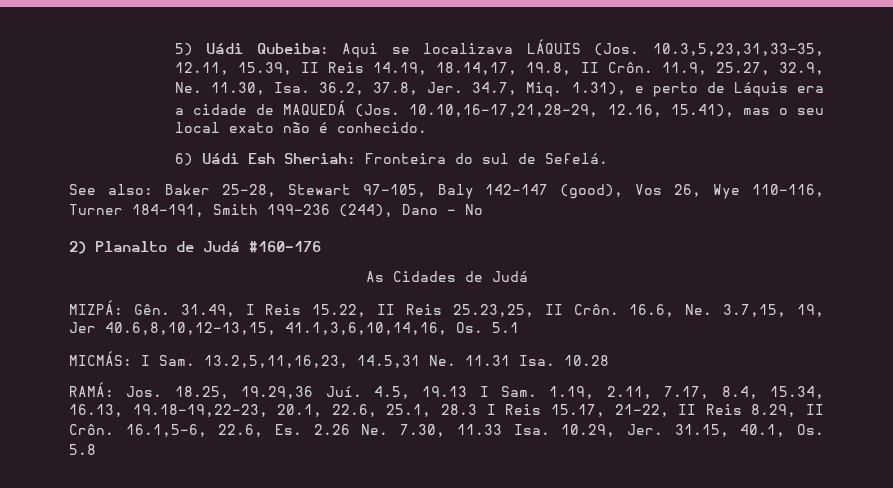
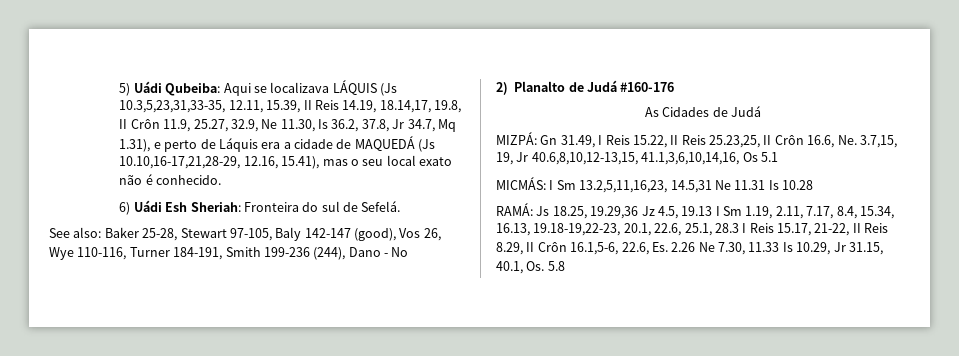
- 5) Uádi Qubeiba: Aqui se localizava LÁQUIS (Jos. 10.3,5,23,31,33-35, 12.11, 15.39, II Reis 14.19, 18.14,17, 19.8, II Crôn. 11.9, 25.27, 32.9, Ne. 11.30, Isa. 36.2, 37.8, Jer. 34.7, Miq. 1.31), e perto de Láquis era a cidade de MAQUEDÁ (Jos. 10.10,16-17,21,28-29, 12.16, 15.41), mas o seu local exato não é conhecido.
+ 5) Uádi Qubeiba: Aqui se localizava LÁQUIS (Js 10.3,5,23,31,33-35, 12.11, 15.39, II Reis 14.19, 18.14,17, 19.8, II Crôn 11.9, 25.27, 32.9, Ne 11.30, Is 36.2, 37.8, Jr 34.7, Mq 1.31), e perto de Láquis era a cidade de MAQUEDÁ (Js 10.10,16-17,21,28-29, 12.16, 15.41), mas o seu local exato não é conhecido.
- MIZPÁ: Gên. 31.49, I Reis 15.22, II Reis 25.23,25, II Crôn. 16.6, Ne. 3.7,15, 19, Jer 40.6,8,10,12-13,15, 41.1,3,6,10,14,16, Os. 5.1
+ MIZPÁ: Gn 31.49, I Reis 15.22, II Reis 25.23,25, II Crôn 16.6, Ne. 3.7,15, 19, Jr 40.6,8,10,12-13,15, 41.1,3,6,10,14,16, Os 5.1
- MICMÁS: I Sam. 13.2,5,11,16,23, 14.5,31 Ne. 11.31 Isa. 10.28
+ MICMÁS: I Sm 13.2,5,11,16,23, 14.5,31 Ne 11.31 Is 10.28
- RAMÁ: Jos. 18.25, 19.29,36 Juí. 4.5, 19.13 I Sam. 1.19, 2.11, 7.17, 8.4, 15.34, 16.13, 19.18-19,22-23, 20.1, 22.6, 25.1, 28.3 I Reis 15.17, 21-22, II Reis 8.29, II Crôn. 16.1,5-6, 22.6, Es. 2.26 Ne. 7.30, 11.33 Isa. 10.29, Jer. 31.15, 40.1, Os. 5.8
+ RAMÁ: Js 18.25, 19.29,36 Jz 4.5, 19.13 I Sm 1.19, 2.11, 7.17, 8.4, 15.34, 16.13, 19.18-19,22-23, 20.1, 22.6, 25.1, 28.3 I Reis 15.17, 21-22, II Reis 8.29, II Crôn 16.1,5-6, 22.6, Es. 2.26 Ne 7.30, 11.33 Is 10.29, Jr 31.15, 40.1, Os. 5.8

